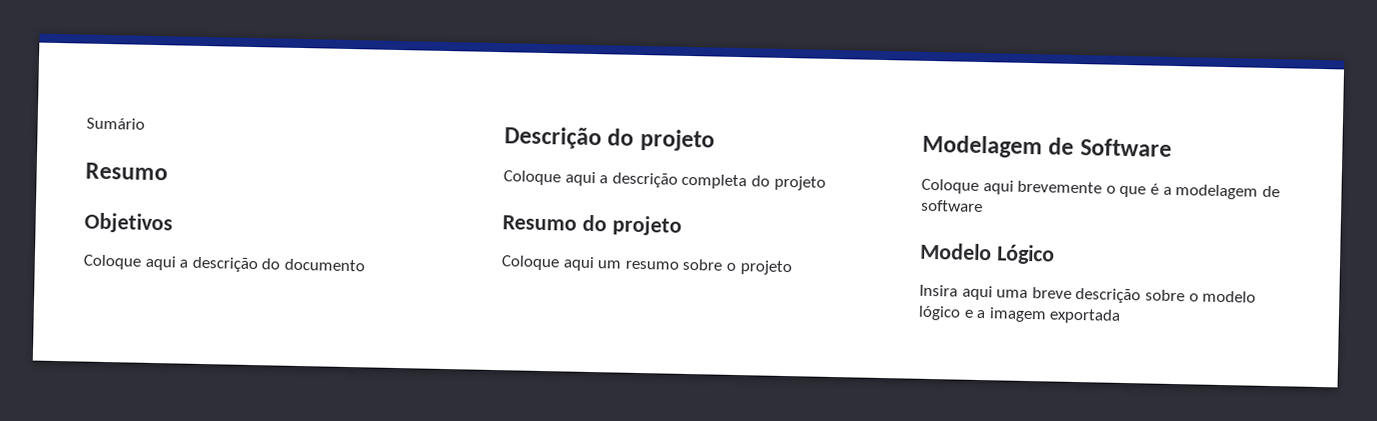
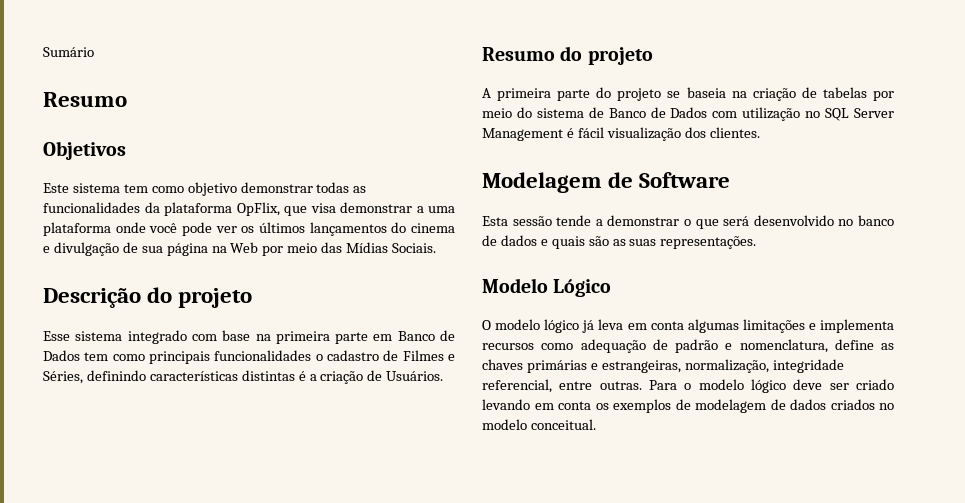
- Coloque aqui a descrição do documento
+ Este sistema tem como objetivo demonstrar todas as funcionalidades da plataforma OpFlix, que visa demonstrar a uma plataforma onde você pode ver os últimos lançamentos do cinema e divulgação de sua página na Web por meio das Mídias Sociais.
  Descrição do projeto
- Coloque aqui a descrição completa do projeto
+ Esse sistema integrado com base na primeira parte em Banco de Dados tem como principais funcionalidades o cadastro de Filmes e Séries, definindo características distintas é a criação de Usuários.
  Resumo do projeto
- Coloque aqui um resumo sobre o projeto
+ A primeira parte do projeto se baseia na criação de tabelas por meio do sistema de Banco de Dados com utilização no SQL Server Management é fácil visualização dos clientes.
  Modelagem de Software
- Coloque aqui brevemente o que é a modelagem de software
+ Esta sessão tende a demonstrar o que será desenvolvido no banco de dados e quais são as suas representações.
  Modelo Lógico
- Insira aqui uma breve descrição sobre o modelo lógico e a imagem exportada
+ O modelo lógico já leva em conta algumas limitações e implementa recursos como adequação de padrão e nomenclatura, define as chaves primárias e estrangeiras, normalização, integridade referencial, entre outras. Para o modelo lógico deve ser criado levando em conta os exemplos de modelagem de dados criados no modelo conceitual.

